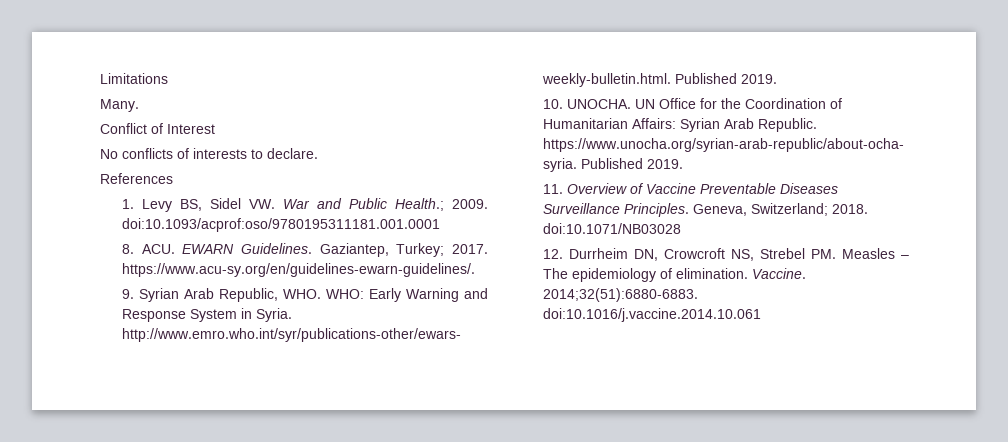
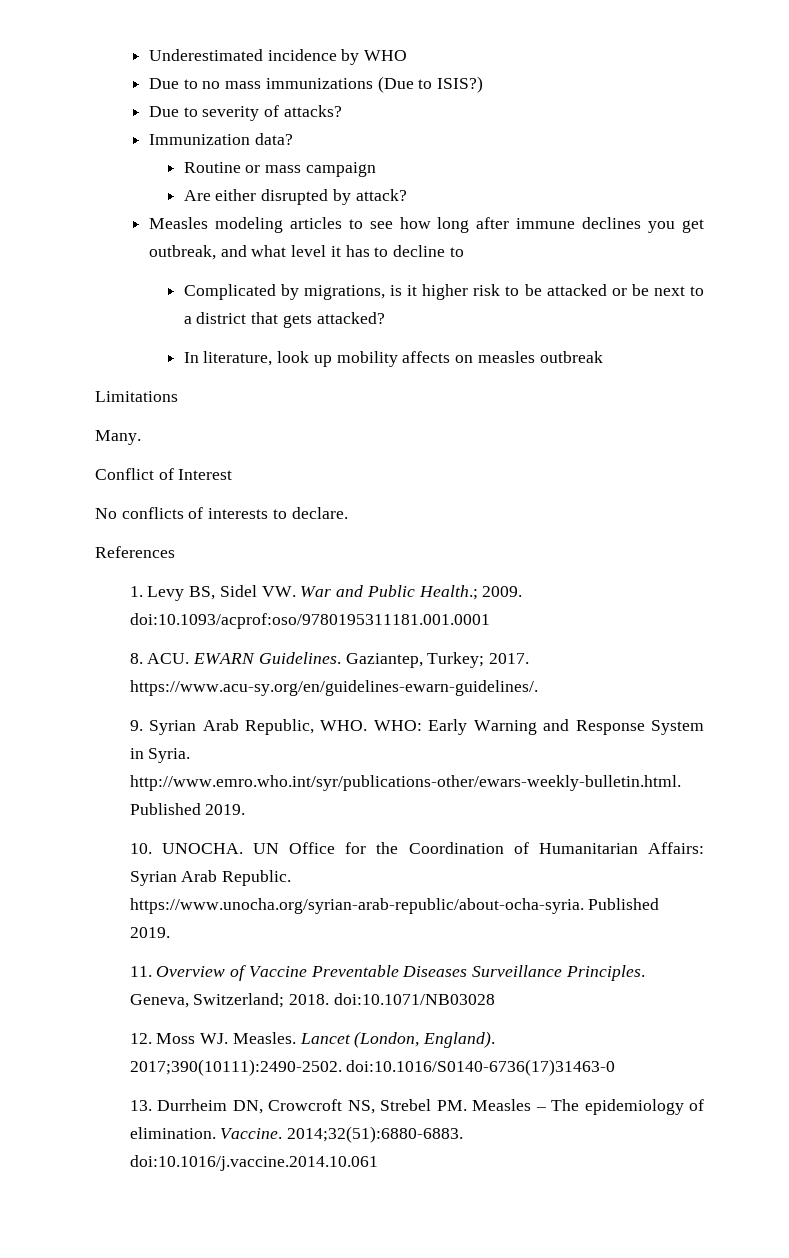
+ Underestimated incidence by WHO
+ Due to no mass immunizations (Due to ISIS?)
+ Due to severity of attacks?
+ Immunization data?
+ Routine or mass campaign
+ Are either disrupted by attack?
+ Measles modeling articles to see how long after immune declines you get outbreak, and what level it has to decline to
+ Complicated by migrations, is it higher risk to be attacked or be next to a district that gets attacked?
+ In literature, look up mobility affects on measles outbreak
- 12. Durrheim DN, Crowcroft NS, Strebel PM. Measles – The epidemiology of elimination.
+ 12. Moss WJ. Measles. Lancet (London, England). 2017;390(10111):2490-2502. doi:10.1016/S0140-6736(17)31463-0
+ 13. Durrheim DN, Crowcroft NS, Strebel PM. Measles – The epidemiology of elimination.

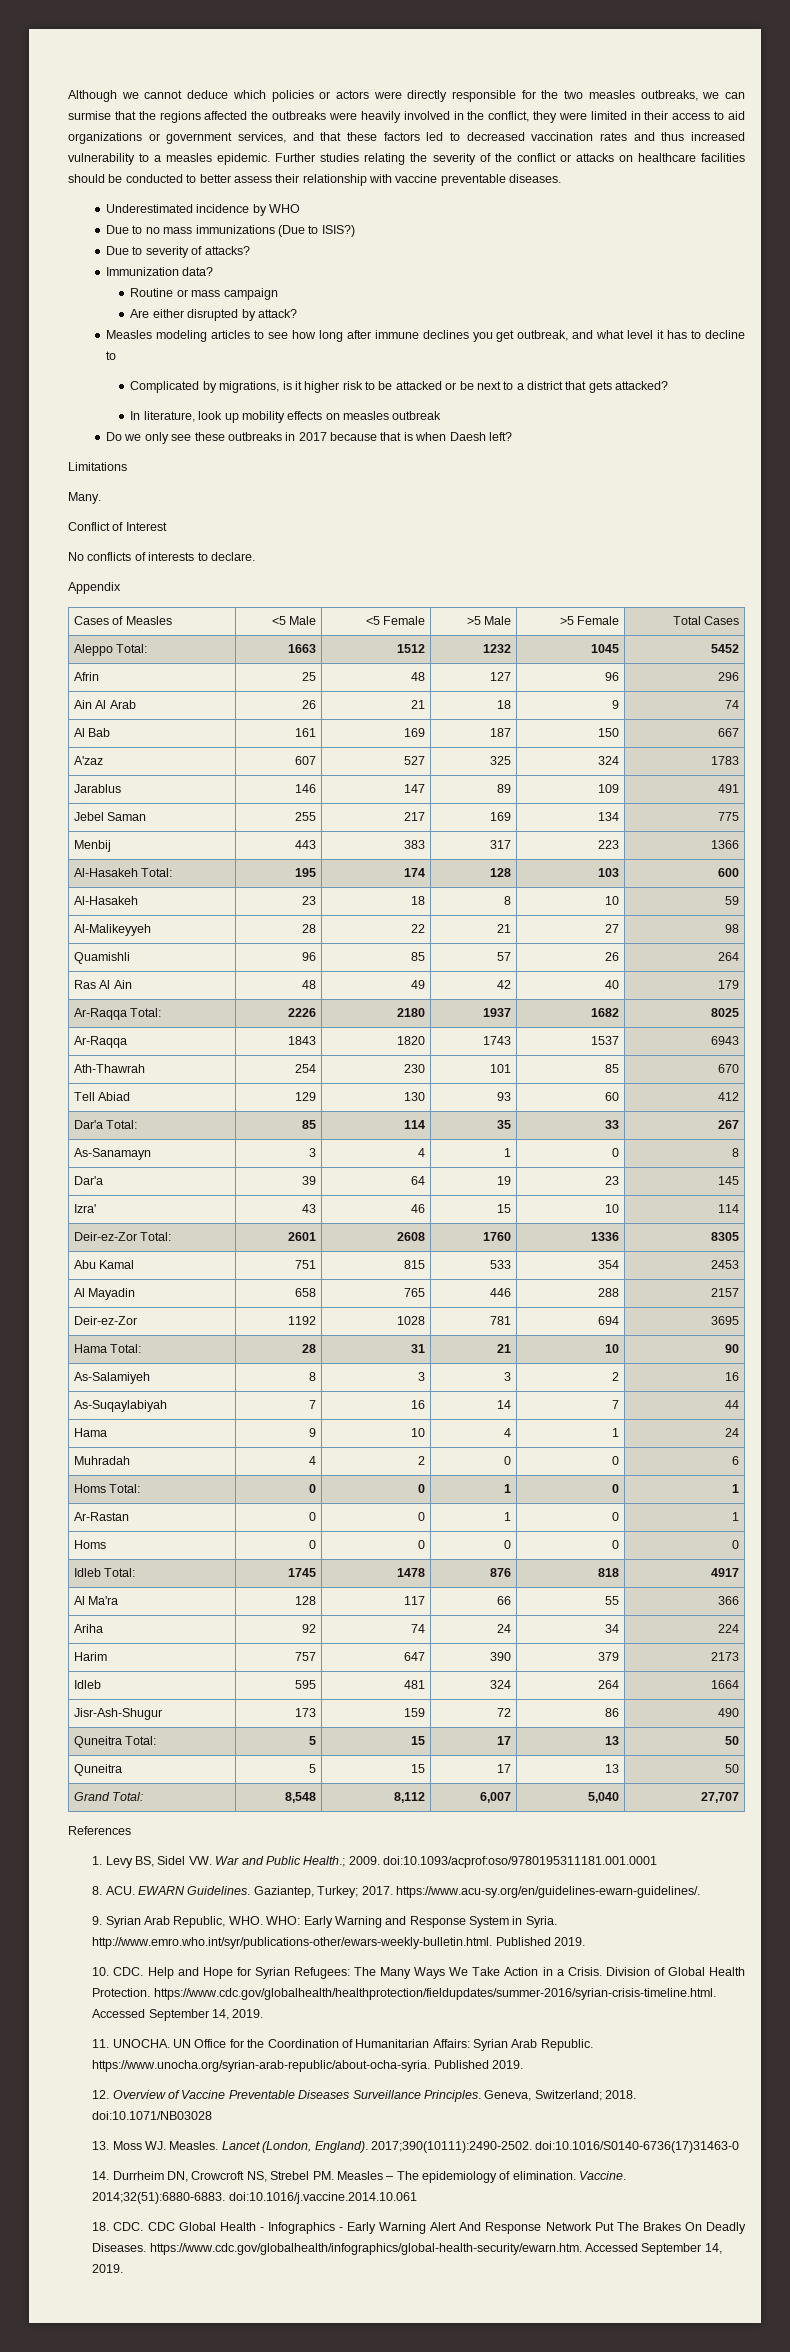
+ Although we cannot deduce which policies or actors were directly responsible for the two measles outbreaks, we can surmise that the regions affected the outbreaks were heavily involved in the conflict, they were limited in their access to aid organizations or government services, and that these factors led to decreased vaccination rates and thus increased vulnerability to a measles epidemic. Further studies relating the severity of the conflict or attacks on healthcare facilities should be conducted to better assess their relationship with vaccine preventable diseases.
- In literature, look up mobility affects on measles outbreak
+ In literature, look up mobility effects on measles outbreak
+ Do we only see these outbreaks in 2017 because that is when Daesh left?
+ Appendix
+ Cases of Measles | <5 Male | <5 Female | >5 Male | >5 Female | Total Cases
+ Aleppo Total: | 1663 | 1512 | 1232 | 1045 | 5452
+ Afrin | 25 | 48 | 127 | 96 | 296
+ Ain Al Arab | 26 | 21 | 18 | 9 | 74
+ Al Bab | 161 | 169 | 187 | 150 | 667
+ A'zaz | 607 | 527 | 325 | 324 | 1783
+ Jarablus | 146 | 147 | 89 | 109 | 491
+ Jebel Saman | 255 | 217 | 169 | 134 | 775
+ Menbij | 443 | 383 | 317 | 223 | 1366
+ Al-Hasakeh Total: | 195 | 174 | 128 | 103 | 600
+ Al-Hasakeh | 23 | 18 | 8 | 10 | 59
+ Al-Malikeyyeh | 28 | 22 | 21 | 27 | 98
+ Quamishli | 96 | 85 | 57 | 26 | 264
+ Ras Al Ain | 48 | 49 | 42 | 40 | 179
+ Ar-Raqqa Total: | 2226 | 2180 | 1937 | 1682 | 8025
+ Ar-Raqqa | 1843 | 1820 | 1743 | 1537 | 6943
+ Ath-Thawrah | 254 | 230 | 101 | 85 | 670
+ Tell Abiad | 129 | 130 | 93 | 60 | 412
+ Dar'a Total: | 85 | 114 | 35 | 33 | 267
+ As-Sanamayn | 3 | 4 | 1 | 0 | 8
+ Dar'a | 39 | 64 | 19 | 23 | 145
+ Izra' | 43 | 46 | 15 | 10 | 114
+ Deir-ez-Zor Total: | 2601 | 2608 | 1760 | 1336 | 8305
+ Abu Kamal | 751 | 815 | 533 | 354 | 2453
+ Al Mayadin | 658 | 765 | 446 | 288 | 2157
+ Deir-ez-Zor | 1192 | 1028 | 781 | 694 | 3695
+ Hama Total: | 28 | 31 | 21 | 10 | 90
+ As-Salamiyeh | 8 | 3 | 3 | 2 | 16
+ As-Suqaylabiyah | 7 | 16 | 14 | 7 | 44
+ Hama | 9 | 10 | 4 | 1 | 24
+ Muhradah | 4 | 2 | 0 | 0 | 6
+ Homs Total: | 0 | 0 | 1 | 0 | 1
+ Ar-Rastan | 0 | 0 | 1 | 0 | 1
+ Homs | 0 | 0 | 0 | 0 | 0
+ Idleb Total: | 1745 | 1478 | 876 | 818 | 4917
+ Al Ma'ra | 128 | 117 | 66 | 55 | 366
+ Ariha | 92 | 74 | 24 | 34 | 224
+ Harim | 757 | 647 | 390 | 379 | 2173
+ Idleb | 595 | 481 | 324 | 264 | 1664
+ Jisr-Ash-Shugur | 173 | 159 | 72 | 86 | 490
+ Quneitra Total: | 5 | 15 | 17 | 13 | 50
+ Quneitra | 5 | 15 | 17 | 13 | 50
+ Grand Total: | 8,548 | 8,112 | 6,007 | 5,040 | 27,707
- 10. UNOCHA.
+ 10. CDC. Help and Hope for Syrian Refugees: The Many Ways We Take Action in a Crisis. Division of Global Health Protection. https://www.cdc.gov/globalhealth/healthprotection/fieldupdates/summer-2016/syrian-crisis-timeline.html. Accessed September 14, 2019.
+ 11. UNOCHA.
- 11. Overview of Vaccine Preventable Diseases Surveillance Principles.
+ 12. Overview of Vaccine Preventable Diseases Surveillance Principles.
- 12. Moss WJ. Measles.
+ 13. Moss WJ. Measles.
- 13. Durrheim DN, Crowcroft NS, Strebel PM. Measles – The epidemiology of elimination.
+ 14. Durrheim DN, Crowcroft NS, Strebel PM. Measles – The epidemiology of elimination.
+ 18. CDC. CDC Global Health - Infographics - Early Warning Alert And Response Network Put The Brakes On Deadly Diseases. https://www.cdc.gov/globalhealth/infographics/global-health-security/ewarn.htm. Accessed September 14, 2019.

